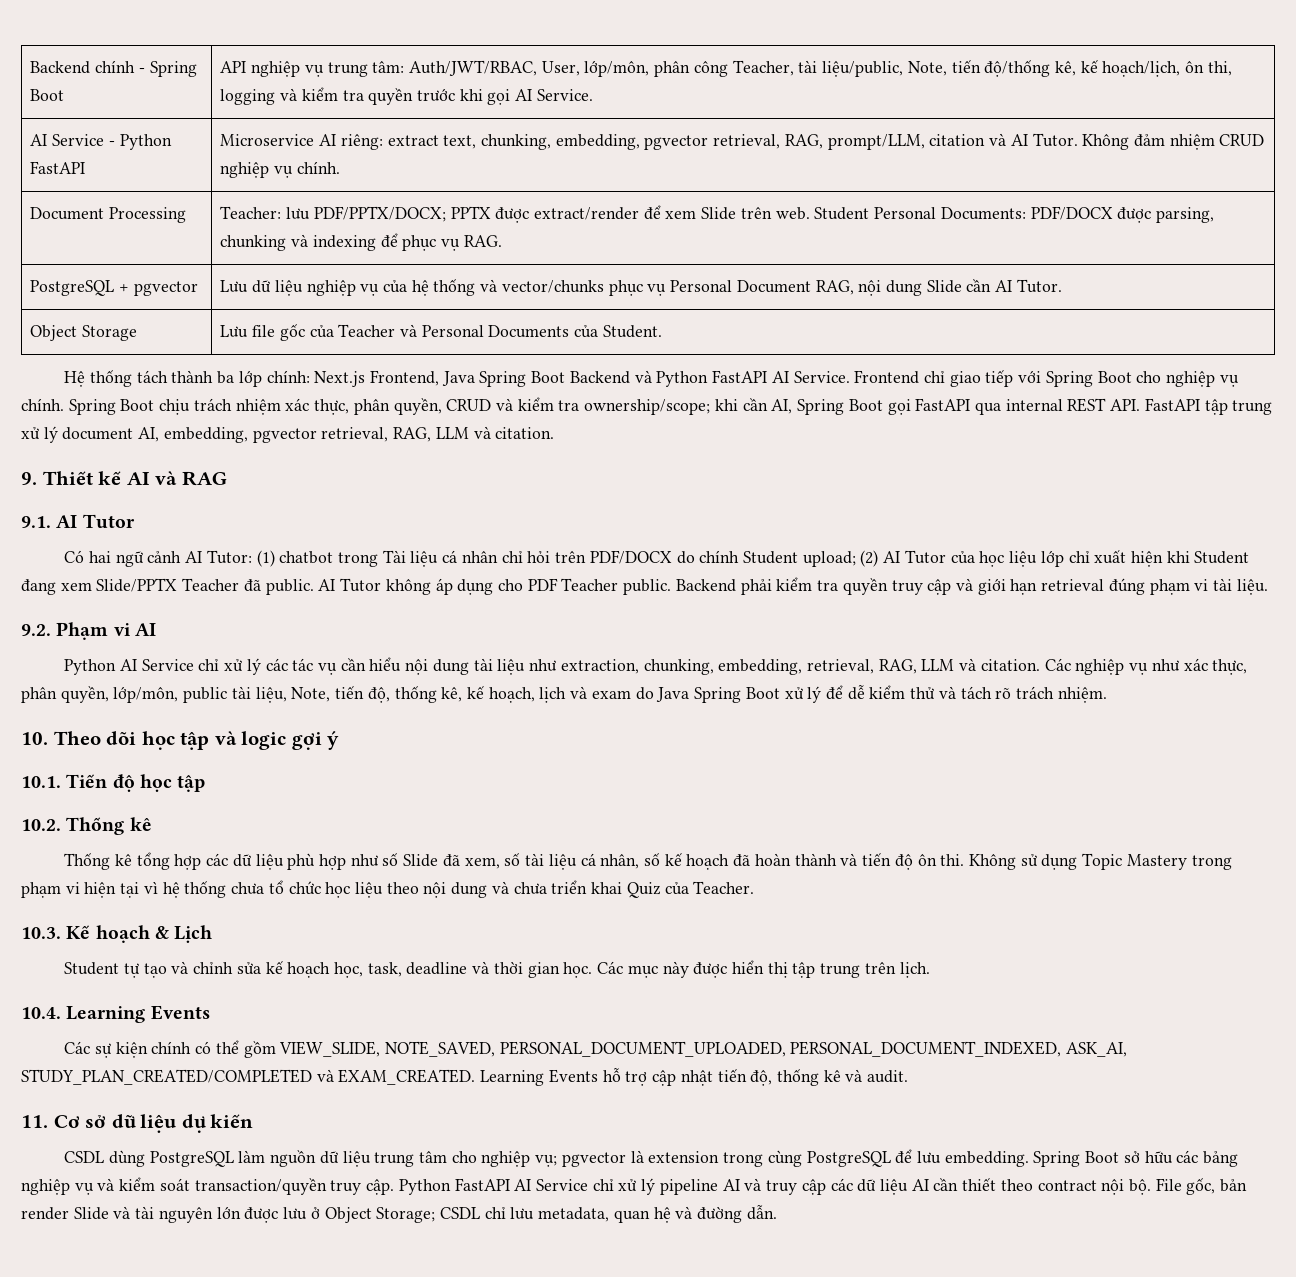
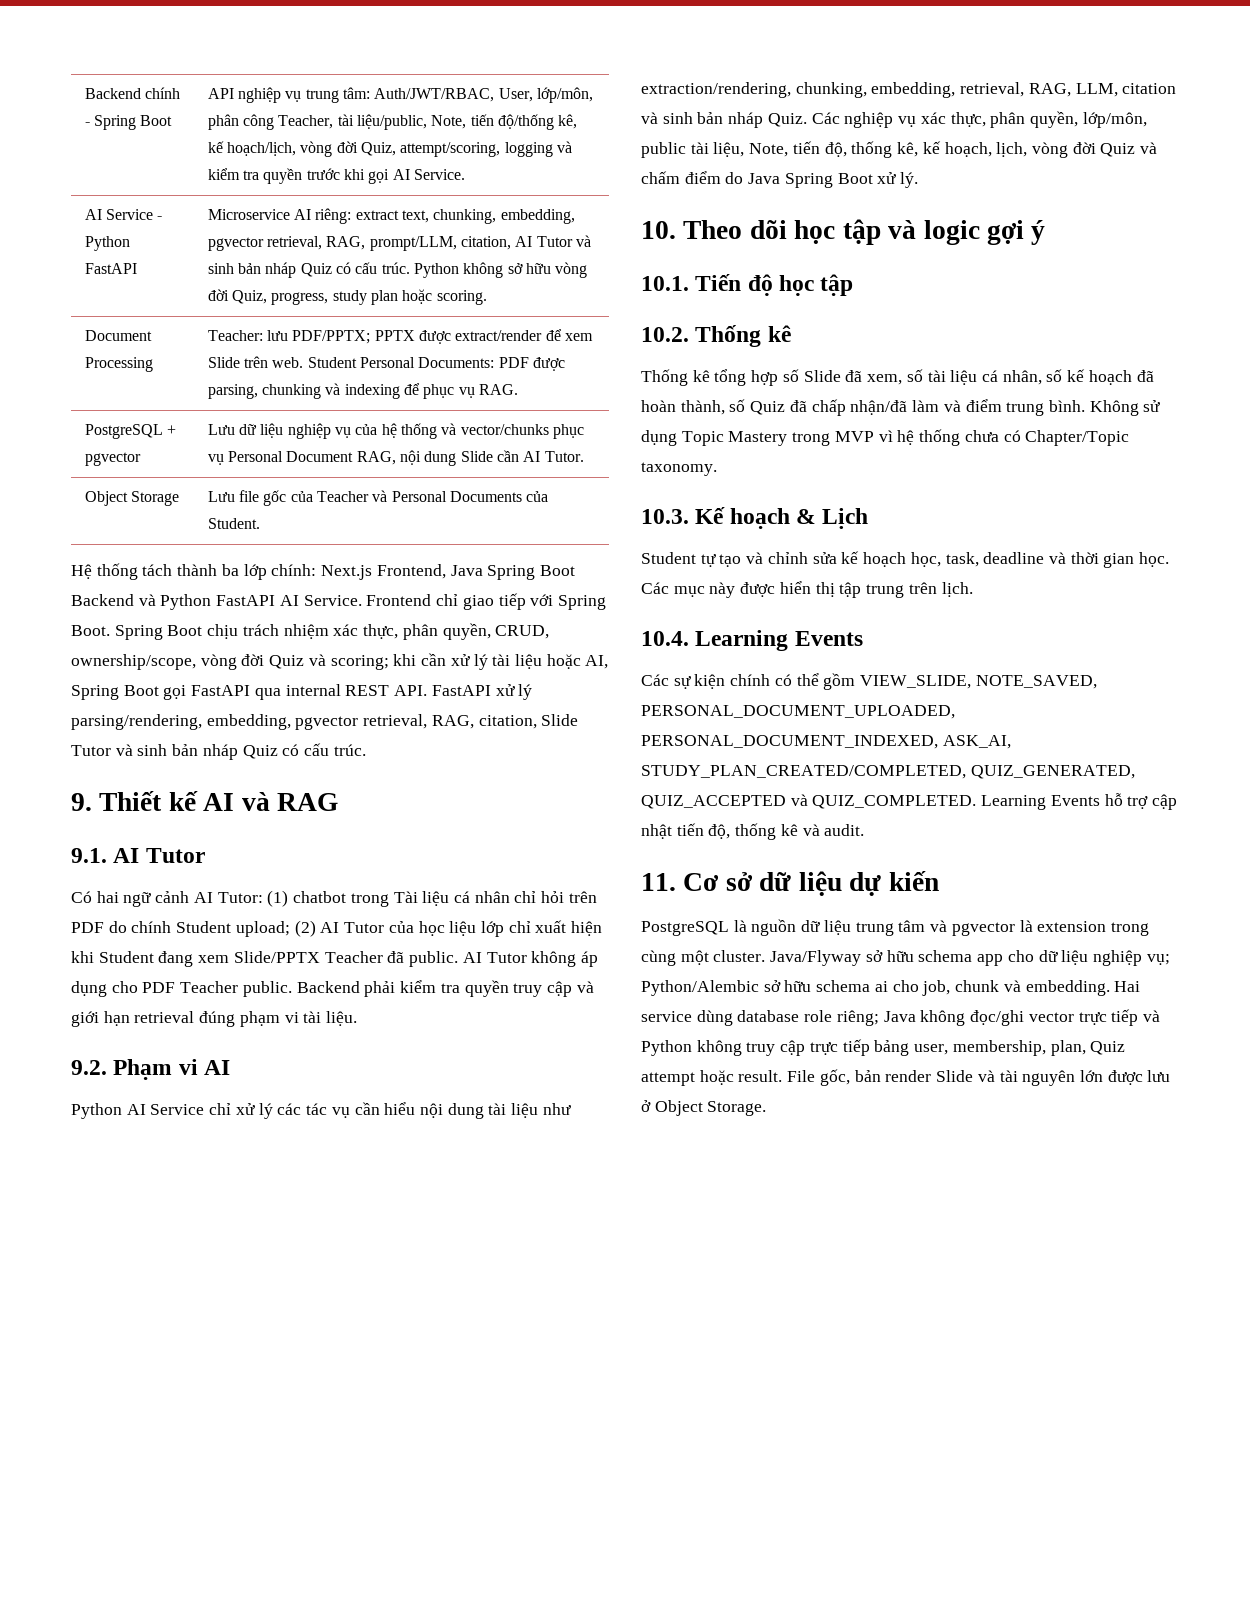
- Backend chính - Spring Boot | API nghiệp vụ trung tâm: Auth/JWT/RBAC, User, lớp/môn, phân công Teacher, tài liệu/public, Note, tiến độ/thống kê, kế hoạch/lịch, ôn thi, logging và kiểm tra quyền trước khi gọi AI Service.
+ Backend chính - Spring Boot | API nghiệp vụ trung tâm: Auth/JWT/RBAC, User, lớp/môn, phân công Teacher, tài liệu/public, Note, tiến độ/thống kê, kế hoạch/lịch, vòng đời Quiz, attempt/scoring, logging và kiểm tra quyền trước khi gọi AI Service.
- AI Service - Python FastAPI | Microservice AI riêng: extract text, chunking, embedding, pgvector retrieval, RAG, prompt/LLM, citation và AI Tutor. Không đảm nhiệm CRUD nghiệp vụ chính.
+ AI Service - Python FastAPI | Microservice AI riêng: extract text, chunking, embedding, pgvector retrieval, RAG, prompt/LLM, citation, AI Tutor và sinh bản nháp Quiz có cấu trúc. Python không sở hữu vòng đời Quiz, progress, study plan hoặc scoring.
- Document Processing | Teacher: lưu PDF/PPTX/DOCX; PPTX được extract/render để xem Slide trên web. Student Personal Documents: PDF/DOCX được parsing, chunking và indexing để phục vụ RAG.
+ Document Processing | Teacher: lưu PDF/PPTX; PPTX được extract/render để xem Slide trên web. Student Personal Documents: PDF được parsing, chunking và indexing để phục vụ RAG.
- Frontend chỉ giao tiếp với Spring Boot cho nghiệp vụ chính.
+ Frontend chỉ giao tiếp với Spring Boot.
- Spring Boot chịu trách nhiệm xác thực, phân quyền, CRUD và kiểm tra ownership/scope; khi cần AI, Spring Boot gọi FastAPI qua internal REST API. FastAPI tập trung xử lý document AI, embedding, pgvector retrieval, RAG, LLM và citation.
+ Spring Boot chịu trách nhiệm xác thực, phân quyền, CRUD, ownership/scope, vòng đời Quiz và scoring; khi cần xử lý tài liệu hoặc AI, Spring Boot gọi FastAPI qua internal REST API. FastAPI xử lý parsing/rendering, embedding, pgvector retrieval, RAG, citation, Slide Tutor và sinh bản nháp Quiz có cấu trúc.
- Có hai ngữ cảnh AI Tutor: (1) chatbot trong Tài liệu cá nhân chỉ hỏi trên PDF/DOCX do chính Student upload; (2) AI Tutor của học liệu lớp chỉ xuất hiện khi Student đang xem Slide/PPTX Teacher đã public.
+ Có hai ngữ cảnh AI Tutor: (1) chatbot trong Tài liệu cá nhân chỉ hỏi trên PDF do chính Student upload; (2) AI Tutor của học liệu lớp chỉ xuất hiện khi Student đang xem Slide/PPTX Teacher đã public.
- Python AI Service chỉ xử lý các tác vụ cần hiểu nội dung tài liệu như extraction, chunking, embedding, retrieval, RAG, LLM và citation.
+ Python AI Service chỉ xử lý các tác vụ cần hiểu nội dung tài liệu như extraction/rendering, chunking, embedding, retrieval, RAG, LLM, citation và sinh bản nháp Quiz.
- Các nghiệp vụ như xác thực, phân quyền, lớp/môn, public tài liệu, Note, tiến độ, thống kê, kế hoạch, lịch và exam do Java Spring Boot xử lý để dễ kiểm thử và tách rõ trách nhiệm.
+ Các nghiệp vụ xác thực, phân quyền, lớp/môn, public tài liệu, Note, tiến độ, thống kê, kế hoạch, lịch, vòng đời Quiz và chấm điểm do Java Spring Boot xử lý.
- Thống kê tổng hợp các dữ liệu phù hợp như số Slide đã xem, số tài liệu cá nhân, số kế hoạch đã hoàn thành và tiến độ ôn thi.
+ Thống kê tổng hợp số Slide đã xem, số tài liệu cá nhân, số kế hoạch đã hoàn thành, số Quiz đã chấp nhận/đã làm và điểm trung bình.
- Không sử dụng Topic Mastery trong phạm vi hiện tại vì hệ thống chưa tổ chức học liệu theo nội dung và chưa triển khai Quiz của Teacher.
+ Không sử dụng Topic Mastery trong MVP vì hệ thống chưa có Chapter/Topic taxonomy.
- Các sự kiện chính có thể gồm VIEW_SLIDE, NOTE_SAVED, PERSONAL_DOCUMENT_UPLOADED, PERSONAL_DOCUMENT_INDEXED, ASK_AI, STUDY_PLAN_CREATED/COMPLETED và EXAM_CREATED.
+ Các sự kiện chính có thể gồm VIEW_SLIDE, NOTE_SAVED, PERSONAL_DOCUMENT_UPLOADED, PERSONAL_DOCUMENT_INDEXED, ASK_AI, STUDY_PLAN_CREATED/COMPLETED, QUIZ_GENERATED, QUIZ_ACCEPTED và QUIZ_COMPLETED.
- CSDL dùng PostgreSQL làm nguồn dữ liệu trung tâm cho nghiệp vụ; pgvector là extension trong cùng PostgreSQL để lưu embedding. Spring Boot sở hữu các bảng nghiệp vụ và kiểm soát transaction/quyền truy cập. Python FastAPI AI Service chỉ xử lý pipeline AI và truy cập các dữ liệu AI cần thiết theo contract nội bộ.
+ PostgreSQL là nguồn dữ liệu trung tâm và pgvector là extension trong cùng một cluster. Java/Flyway sở hữu schema app cho dữ liệu nghiệp vụ; Python/Alembic sở hữu schema ai cho job, chunk và embedding. Hai service dùng database role riêng; Java không đọc/ghi vector trực tiếp và Python không truy cập trực tiếp bảng user, membership, plan, Quiz attempt hoặc result.
- File gốc, bản render Slide và tài nguyên lớn được lưu ở Object Storage; CSDL chỉ lưu metadata, quan hệ và đường dẫn.
+ File gốc, bản render Slide và tài nguyên lớn được lưu ở Object Storage.

